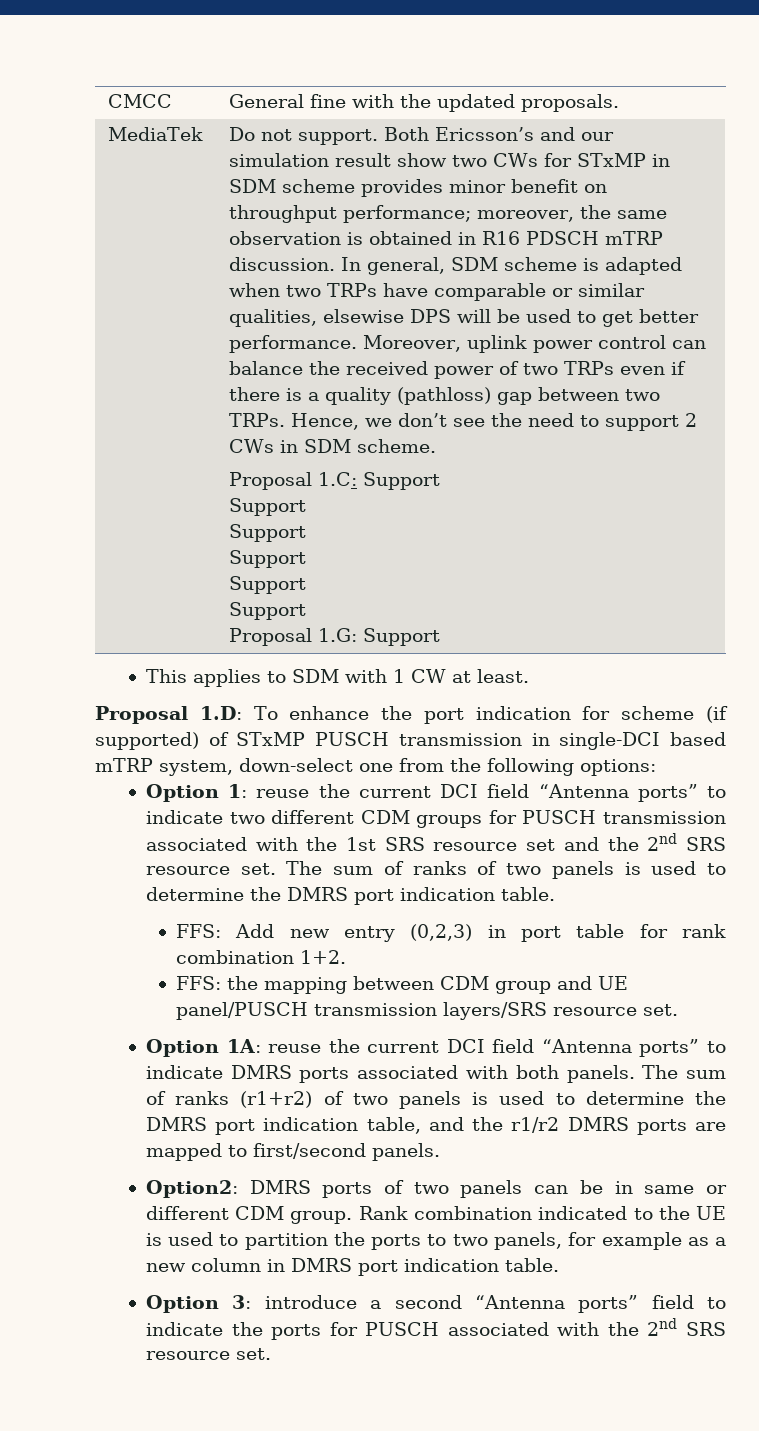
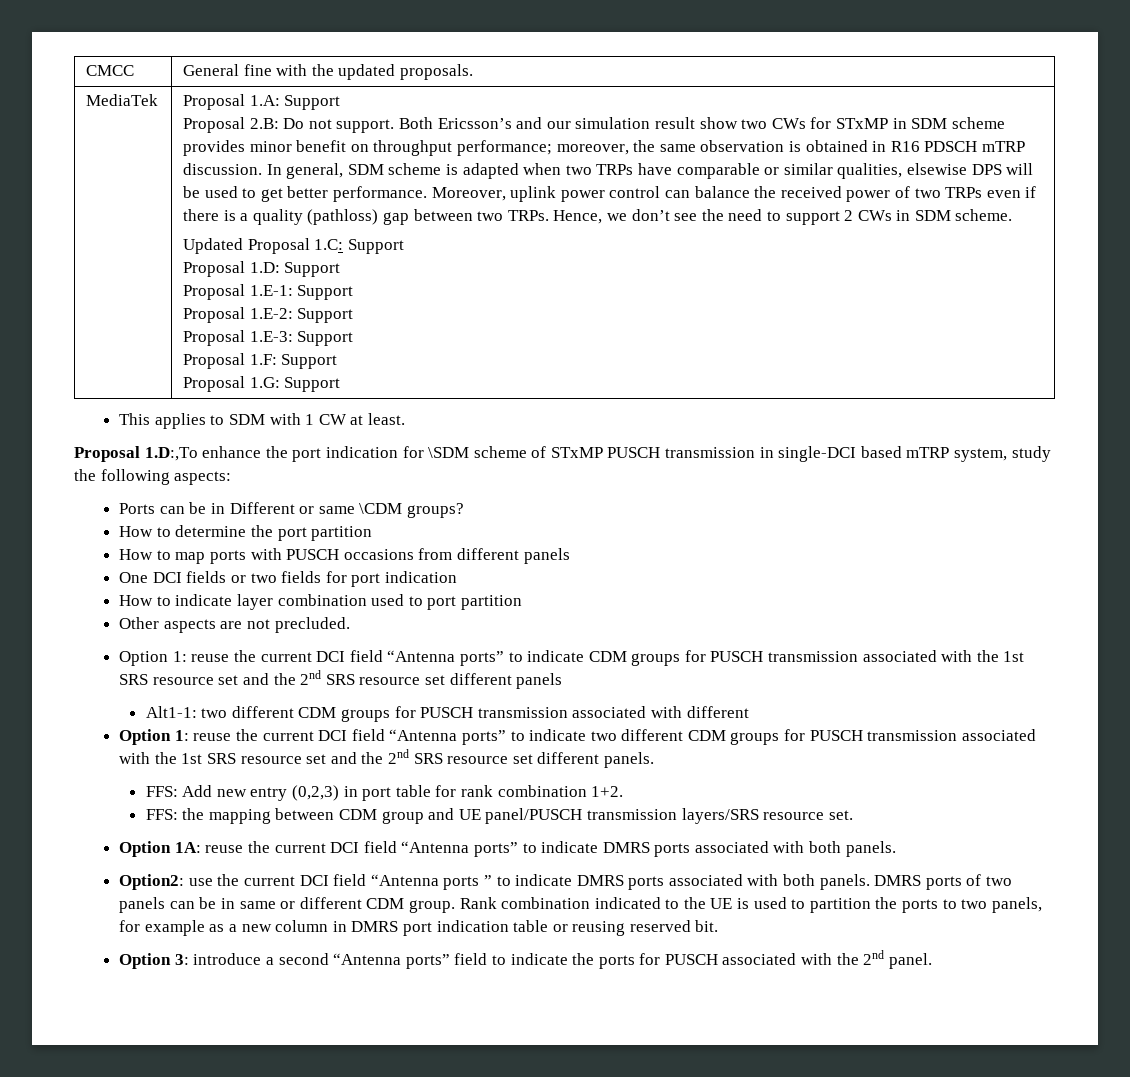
- Do not support.
+ Proposal 1.A: Support
+ Proposal 2.B: Do not support.
- Proposal 1.C: Support
- Support
- Support
- Support
- Support
- Support
+ Updated Proposal 1.C: Support
+ Proposal 1.D: Support
+ Proposal 1.E-1: Support
+ Proposal 1.E-2: Support
+ Proposal 1.E-3: Support
+ Proposal 1.F: Support
- Proposal 1.D: To enhance the port indication for scheme (if supported) of STxMP PUSCH transmission in single-DCI based mTRP system, down-select one from the following options:
+ Proposal 1.D:,To enhance the port indication for \SDM scheme of STxMP PUSCH transmission in single-DCI based mTRP system, study the following aspects:
+ Ports can be in Different or same \CDM groups?
+ How to determine the port partition
+ How to map ports with PUSCH occasions from different panels
+ One DCI fields or two fields for port indication
+ How to indicate layer combination used to port partition
+ Other aspects are not precluded.
+ Option 1: reuse the current DCI field “Antenna ports” to indicate CDM groups for PUSCH transmission associated with the 1st SRS resource set and the 2nd SRS resource set different panels
+ Alt1-1: two different CDM groups for PUSCH transmission associated with different
- Option 1: reuse the current DCI field “Antenna ports” to indicate two different CDM groups for PUSCH transmission associated with the 1st SRS resource set and the 2nd SRS resource set. The sum of ranks of two panels is used to determine the DMRS port indication table.
+ Option 1: reuse the current DCI field “Antenna ports” to indicate two different CDM groups for PUSCH transmission associated with the 1st SRS resource set and the 2nd SRS resource set different panels.
- Option 1A: reuse the current DCI field “Antenna ports” to indicate DMRS ports associated with both panels. The sum of ranks (r1+r2) of two panels is used to determine the DMRS port indication table, and the r1/r2 DMRS ports are mapped to first/second panels.
- Option2: DMRS ports of two panels can be in same or different CDM group.
+ Option 1A: reuse the current DCI field “Antenna ports” to indicate DMRS ports associated with both panels.
+ Option2: use the current DCI field “Antenna ports ” to indicate DMRS ports associated with both panels. DMRS ports of two panels can be in same or different CDM group.
- Rank combination indicated to the UE is used to partition the ports to two panels, for example as a new column in DMRS port indication table.
+ Rank combination indicated to the UE is used to partition the ports to two panels, for example as a new column in DMRS port indication table or reusing reserved bit.
- Option 3: introduce a second “Antenna ports” field to indicate the ports for PUSCH associated with the 2nd SRS resource set.
+ Option 3: introduce a second “Antenna ports” field to indicate the ports for PUSCH associated with the 2nd panel.

